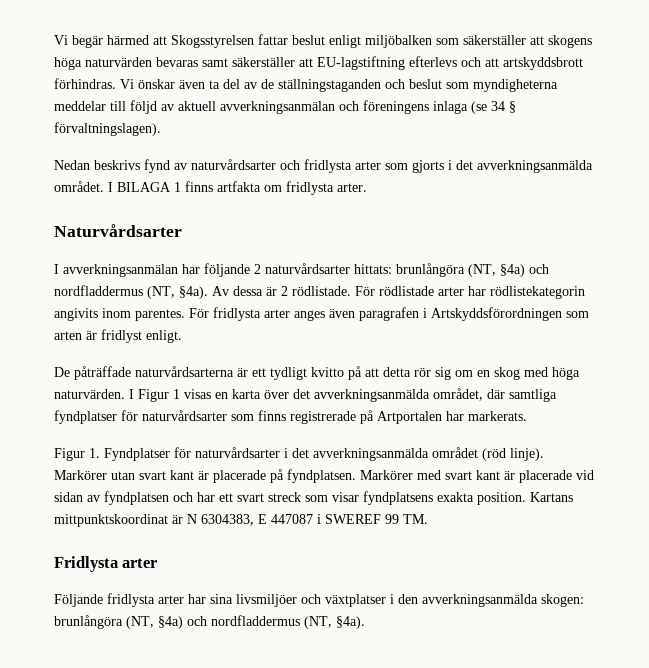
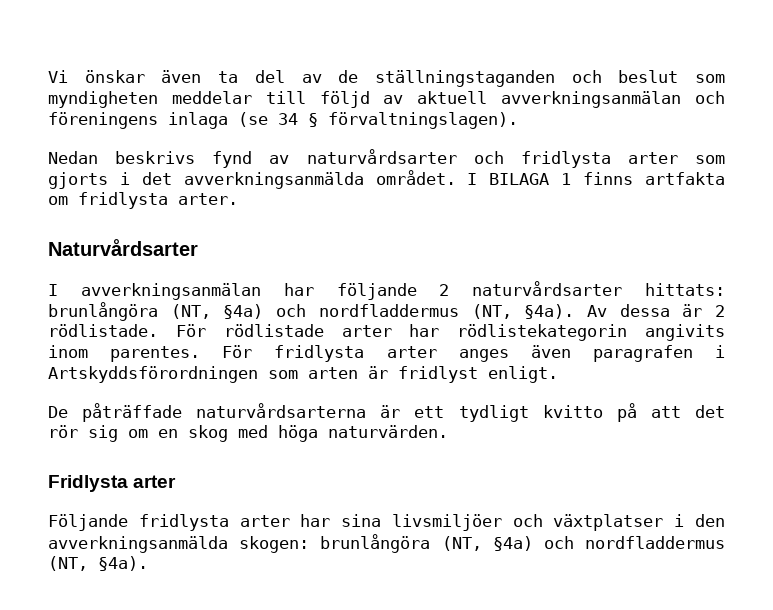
- Vi begär härmed att Skogsstyrelsen fattar beslut enligt miljöbalken som säkerställer att skogens höga naturvärden bevaras samt säkerställer att EU-lagstiftning efterlevs och att artskyddsbrott förhindras. Vi önskar även ta del av de ställningstaganden och beslut som myndigheterna meddelar till följd av aktuell avverkningsanmälan och föreningens inlaga (se 34 § förvaltningslagen).
+ Vi önskar även ta del av de ställningstaganden och beslut som myndigheten meddelar till följd av aktuell avverkningsanmälan och föreningens inlaga (se 34 § förvaltningslagen).
- De påträffade naturvårdsarterna är ett tydligt kvitto på att detta rör sig om en skog med höga naturvärden. I Figur 1 visas en karta över det avverkningsanmälda området, där samtliga fyndplatser för naturvårdsarter som finns registrerade på Artportalen har markerats.
- Figur 1. Fyndplatser för naturvårdsarter i det avverkningsanmälda området (röd linje). Markörer utan svart kant är placerade på fyndplatsen. Markörer med svart kant är placerade vid sidan av fyndplatsen och har ett svart streck som visar fyndplatsens exakta position. Kartans mittpunktskoordinat är N 6304383, E 447087 i SWEREF 99 TM.
+ De påträffade naturvårdsarterna är ett tydligt kvitto på att det rör sig om en skog med höga naturvärden.

